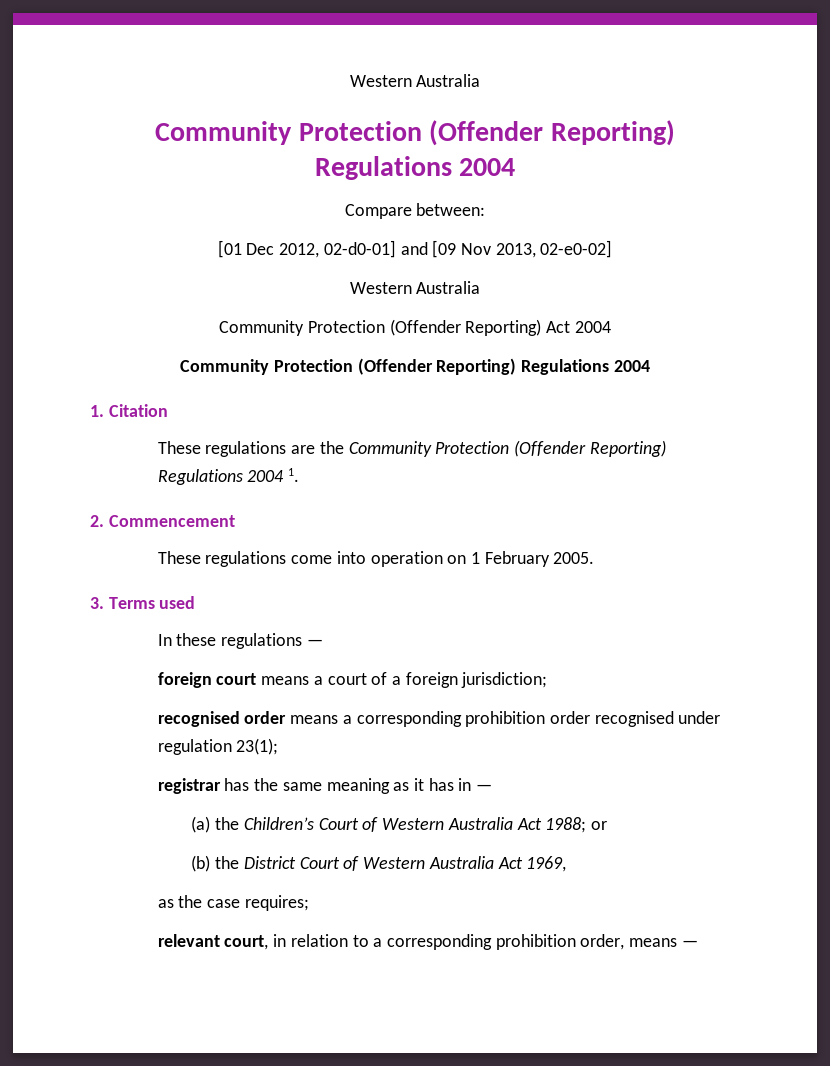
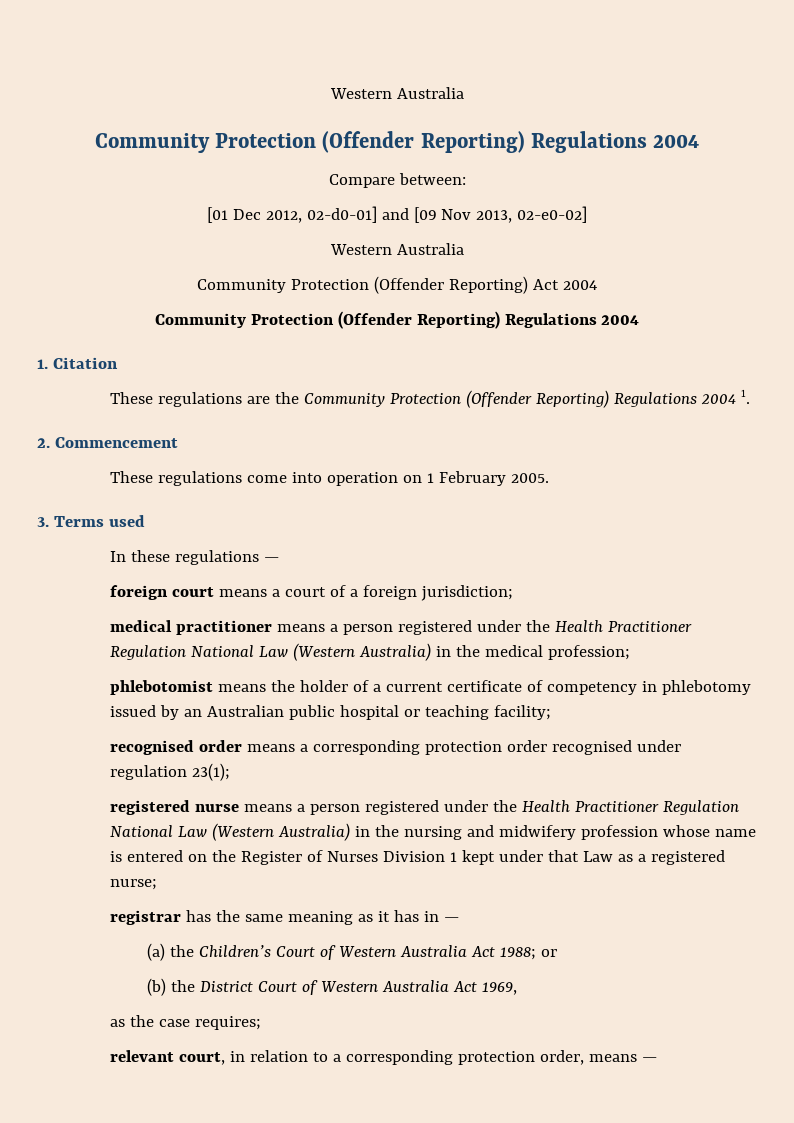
+ medical practitioner means a person registered under the Health Practitioner Regulation National Law (Western Australia) in the medical profession;
+ phlebotomist means the holder of a current certificate of competency in phlebotomy issued by an Australian public hospital or teaching facility;
- recognised order means a corresponding prohibition order recognised under regulation 23(1);
+ recognised order means a corresponding protection order recognised under regulation 23(1);
+ registered nurse means a person registered under the Health Practitioner Regulation National Law (Western Australia) in the nursing and midwifery profession whose name is entered on the Register of Nurses Division 1 kept under that Law as a registered nurse;
- relevant court, in relation to a corresponding prohibition order, means —
+ relevant court, in relation to a corresponding protection order, means —

